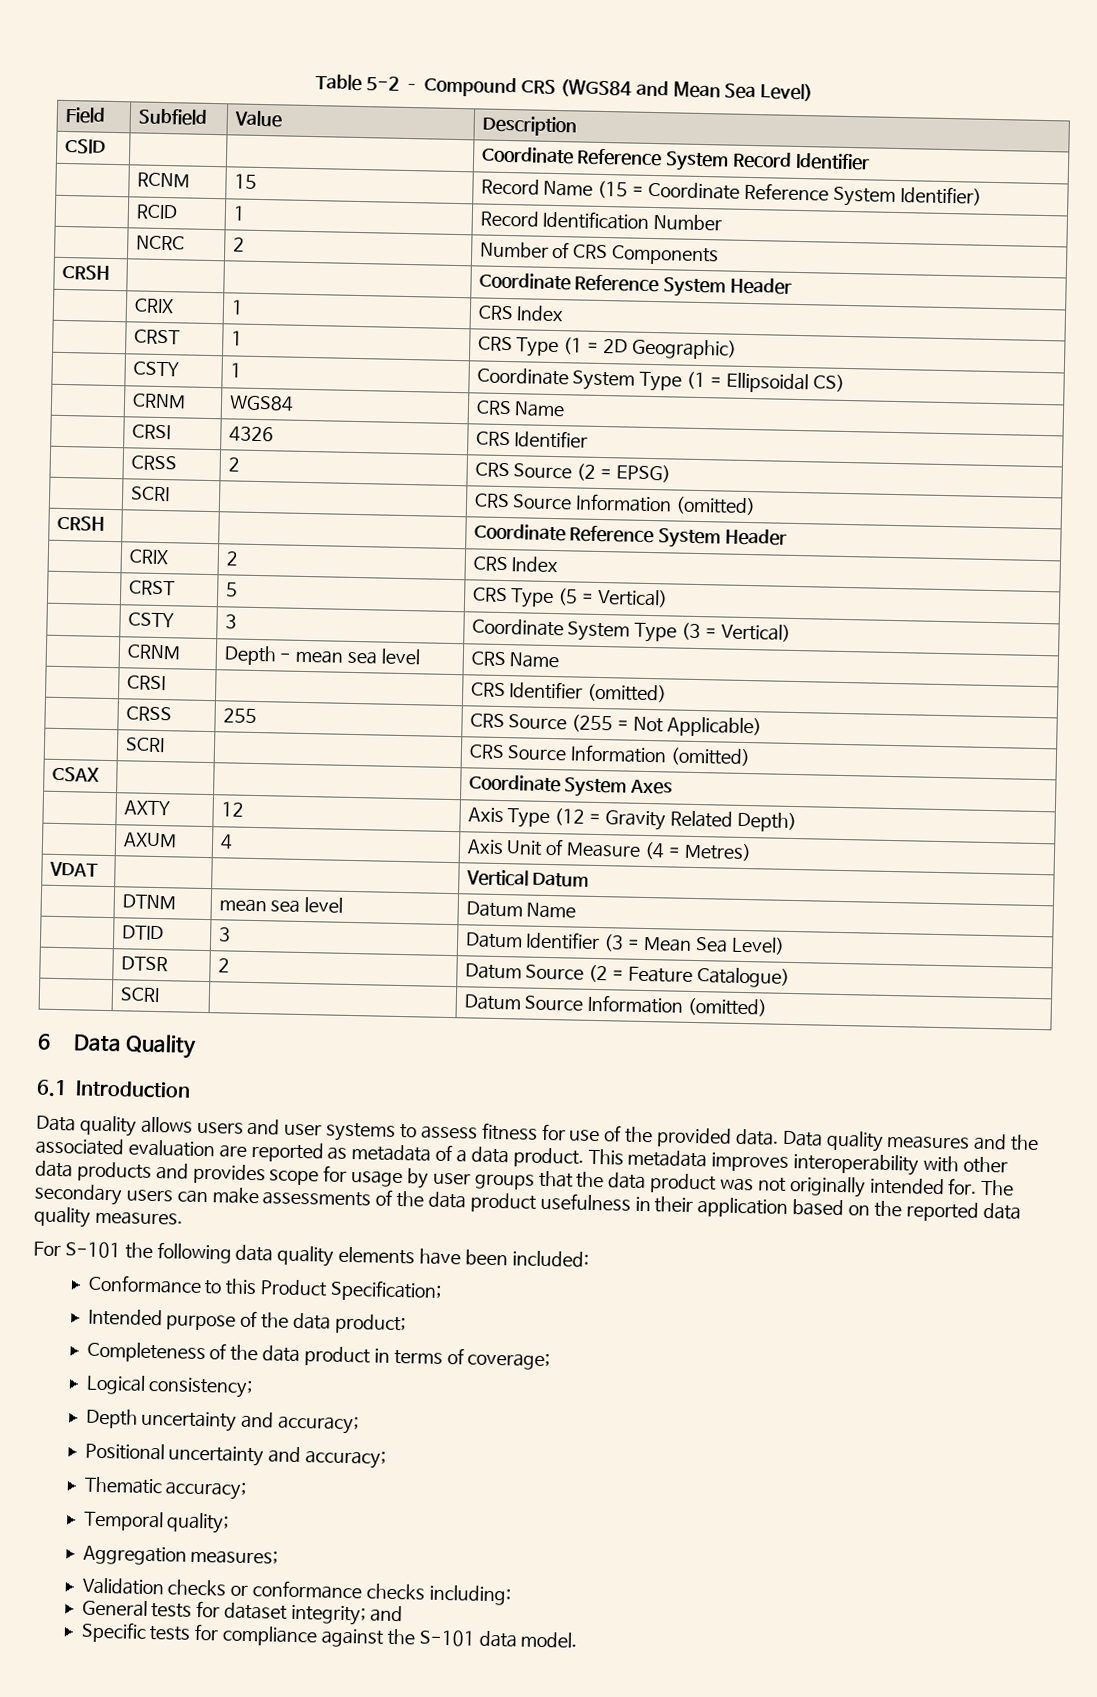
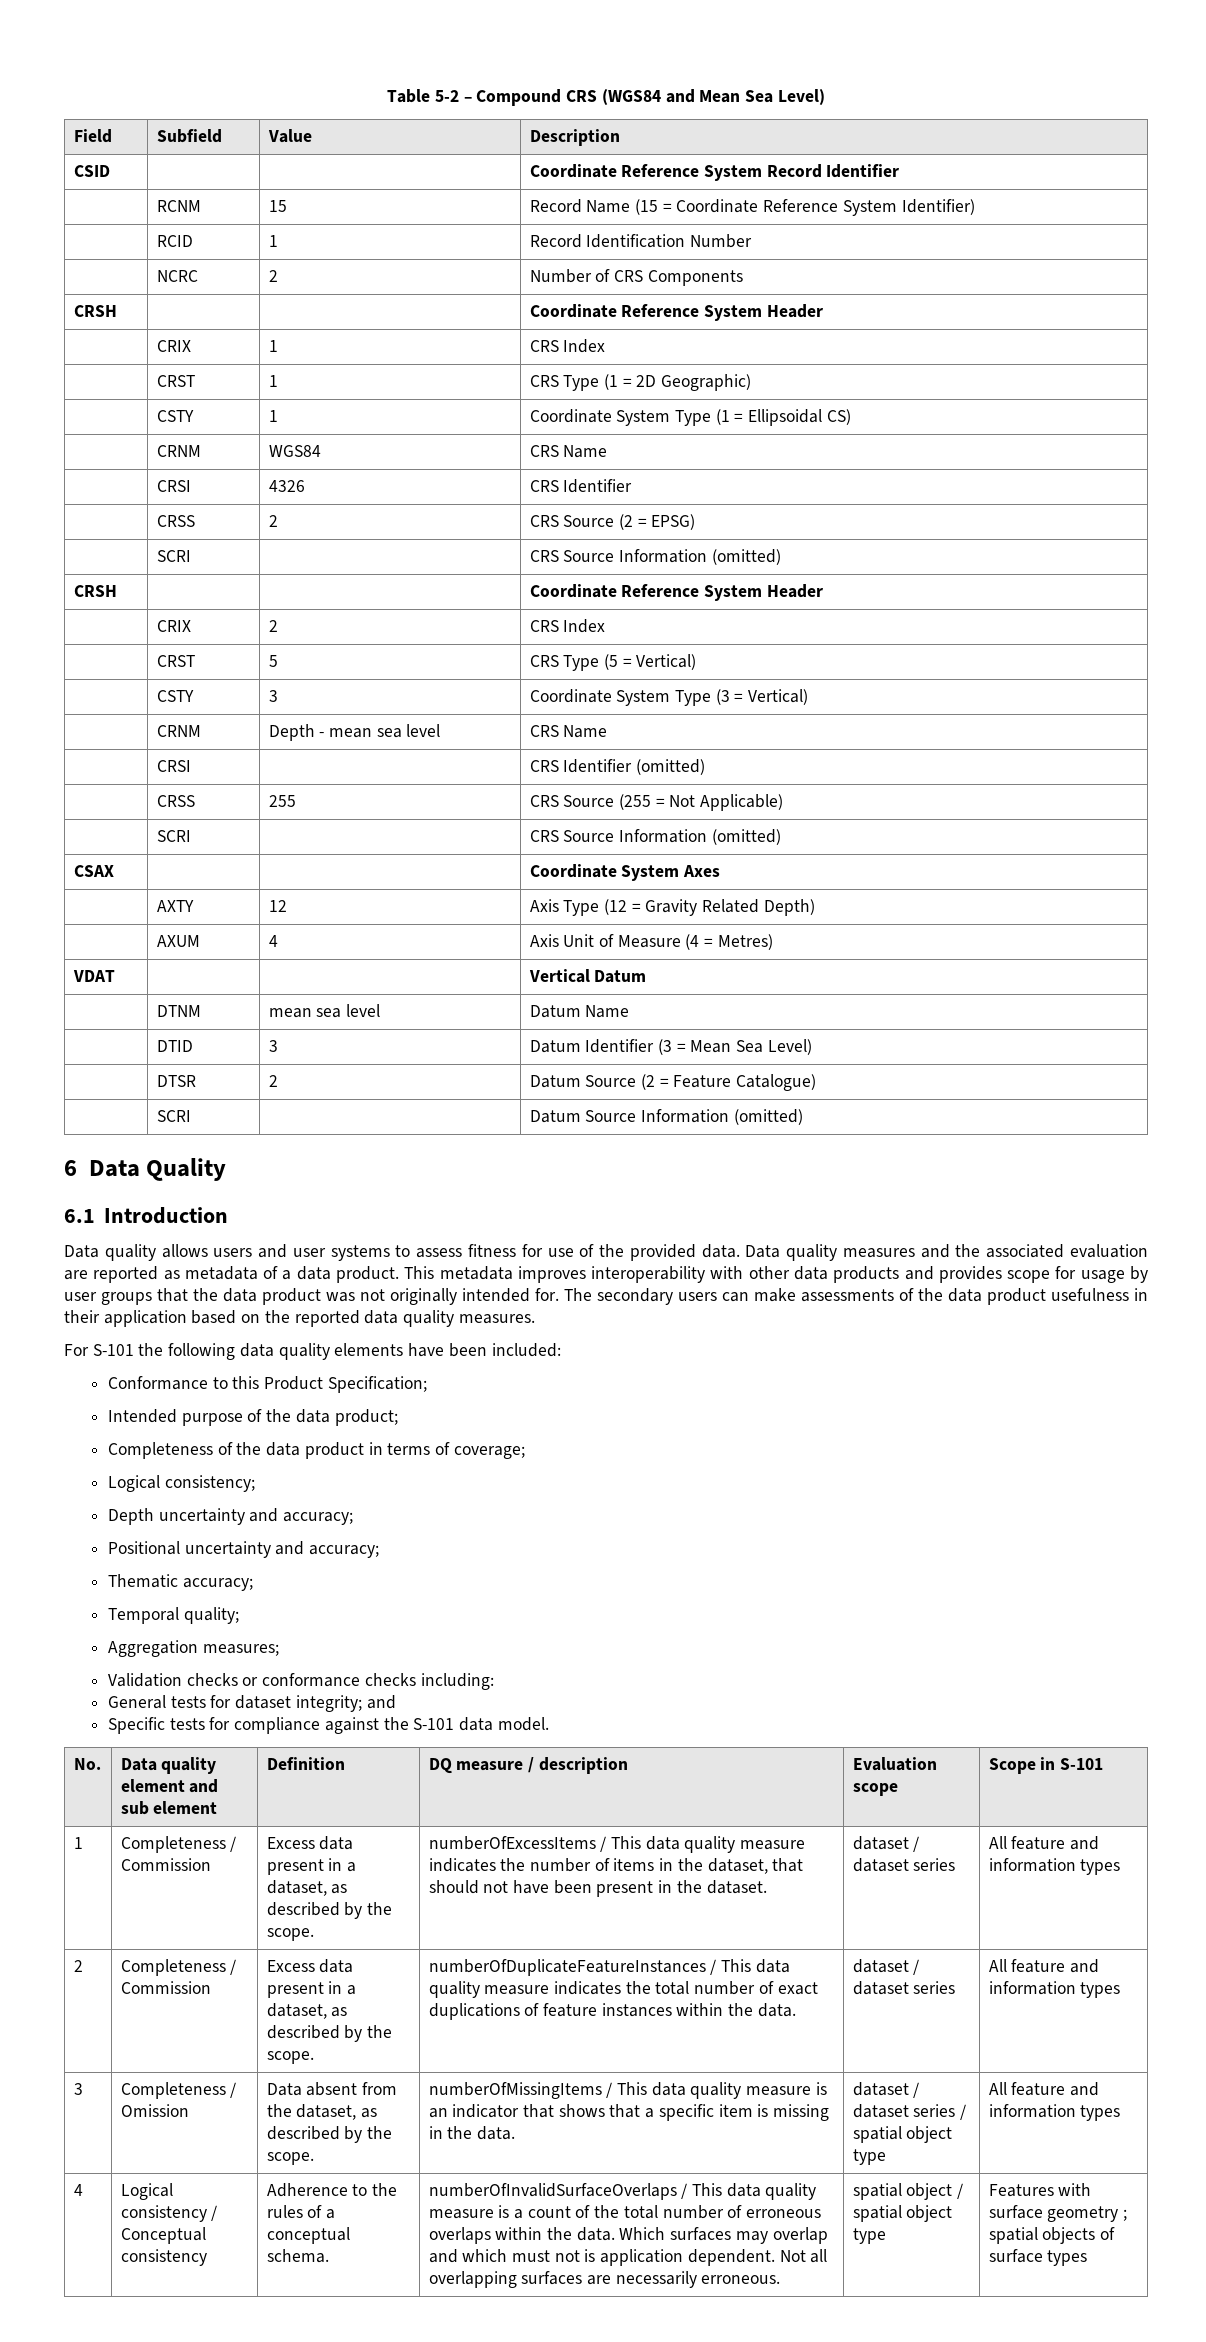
+ No. | Data quality element and sub element | Definition | DQ measure / description | Evaluation scope | Scope in S-101
+ 1 | Completeness / Commission | Excess data present in a dataset, as described by the scope. | numberOfExcessItems / This data quality measure indicates the number of items in the dataset, that should not have been present in the dataset. | dataset / dataset series | All feature and information types
+ 2 | Completeness / Commission | Excess data present in a dataset, as described by the scope. | numberOfDuplicateFeatureInstances / This data quality measure indicates the total number of exact duplications of feature instances within the data. | dataset / dataset series | All feature and information types
+ 3 | Completeness / Omission | Data absent from the dataset, as described by the scope. | numberOfMissingItems / This data quality measure is an indicator that shows that a specific item is missing in the data. | dataset / dataset series / spatial object type | All feature and information types
+ 4 | Logical consistency / Conceptual consistency | Adherence to the rules of a conceptual schema. | numberOfInvalidSurfaceOverlaps / This data quality measure is a count of the total number of erroneous overlaps within the data. Which surfaces may overlap and which must not is application dependent. Not all overlapping surfaces are necessarily erroneous. | spatial object / spatial object type | Features with surface geometry ; spatial objects of surface types

